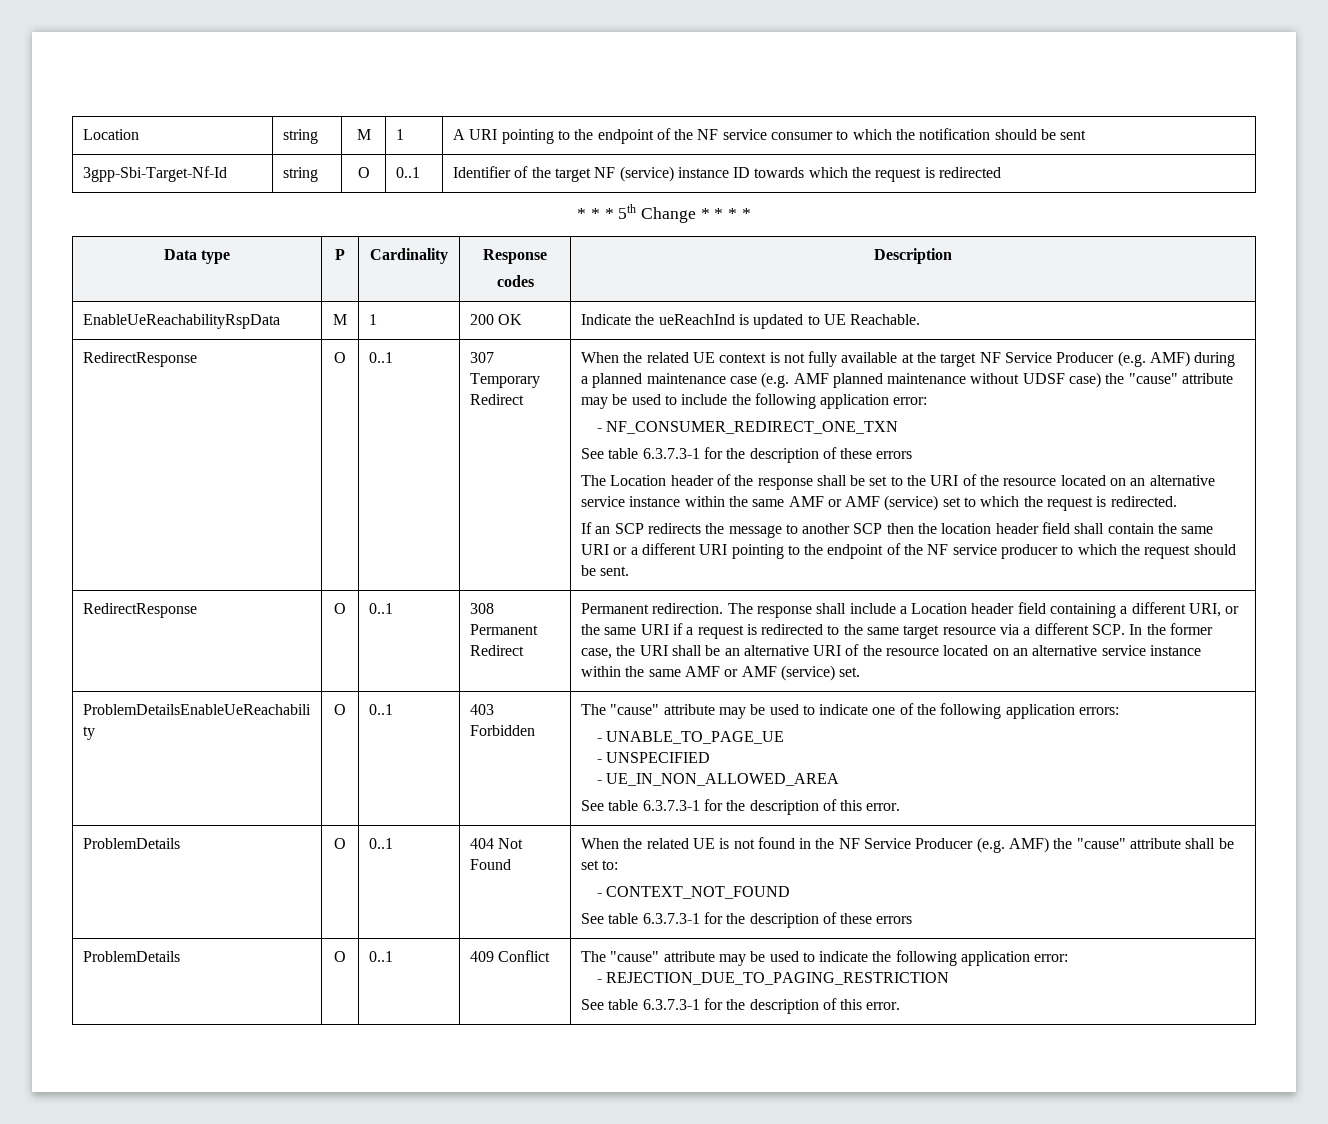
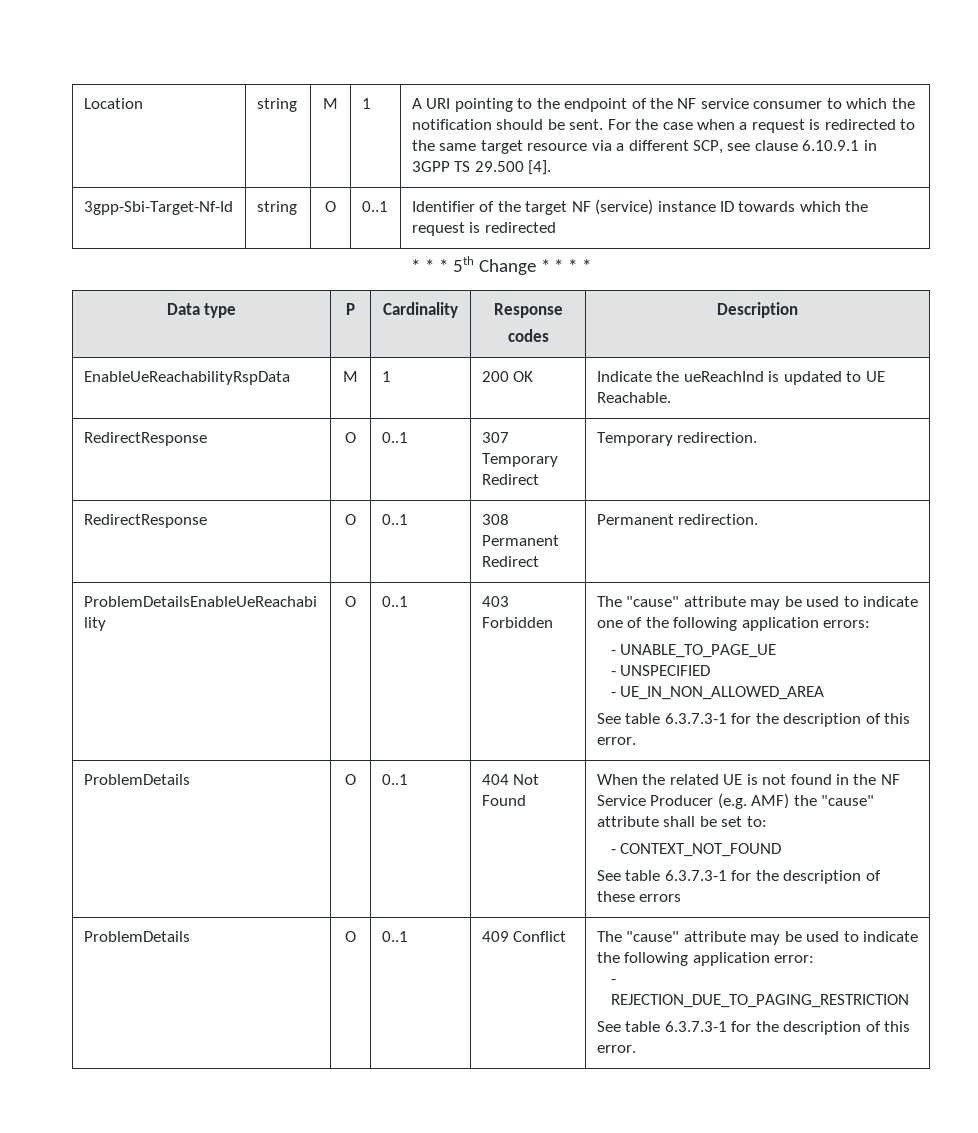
- A URI pointing to the endpoint of the NF service consumer to which the notification should be sent
+ A URI pointing to the endpoint of the NF service consumer to which the notification should be sent. For the case when a request is redirected to the same target resource via a different SCP, see clause 6.10.9.1 in 3GPP TS 29.500 [4].
- When the related UE context is not fully available at the target NF Service Producer (e.g. AMF) during a planned maintenance case (e.g. AMF planned maintenance without UDSF case) the "cause" attribute may be used to include the following application error:
- - NF_CONSUMER_REDIRECT_ONE_TXN
- See table 6.3.7.3-1 for the description of these errors
- The Location header of the response shall be set to the URI of the resource located on an alternative service instance within the same AMF or AMF (service) set to which the request is redirected.
- If an SCP redirects the message to another SCP then the location header field shall contain the same URI or a different URI pointing to the endpoint of the NF service producer to which the request should be sent.
+ Temporary redirection.
- The response shall include a Location header field containing a different URI, or the same URI if a request is redirected to the same target resource via a different SCP. In the former case, the URI shall be an alternative URI of the resource located on an alternative service instance within the same AMF or AMF (service) set.

